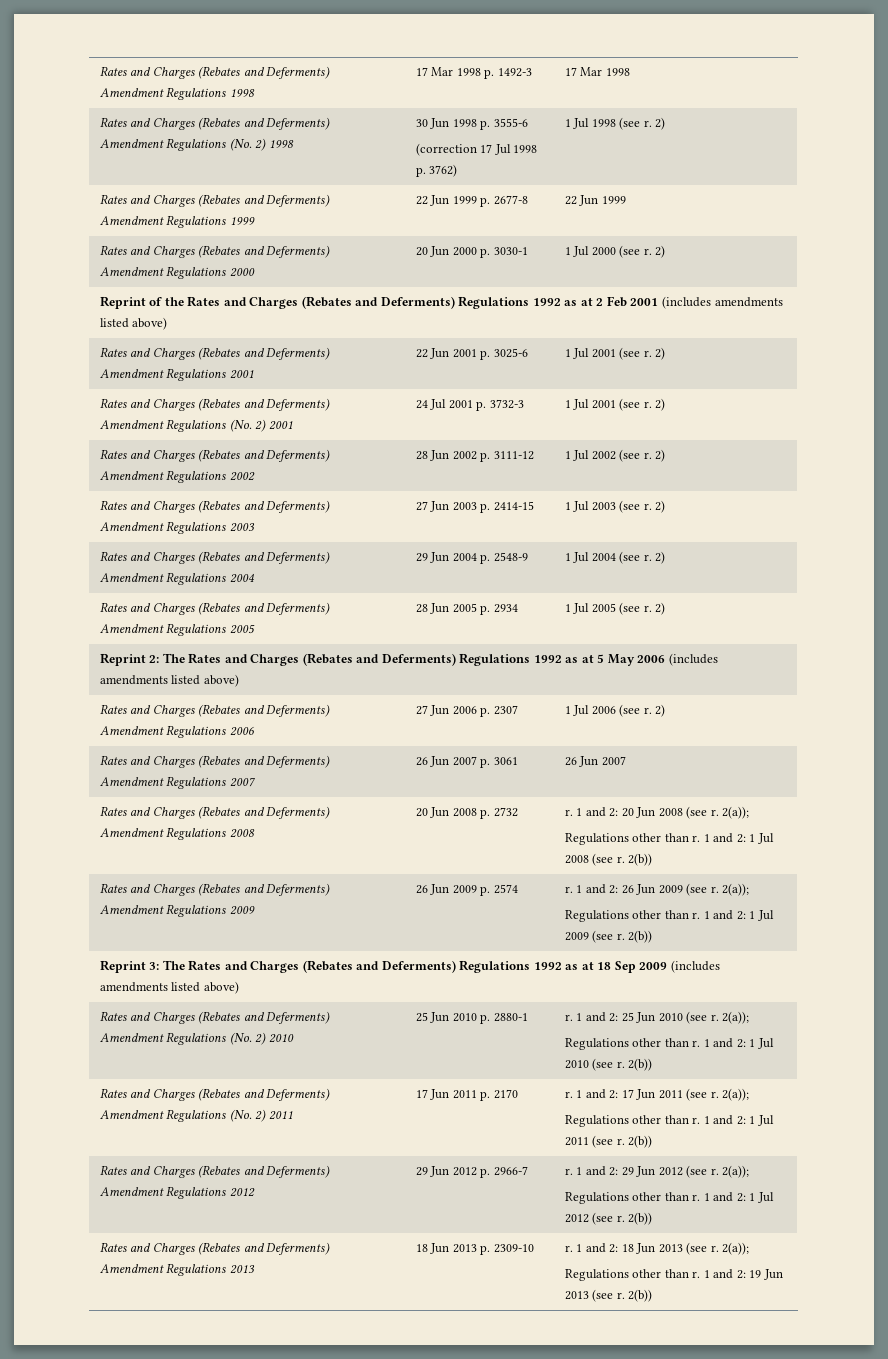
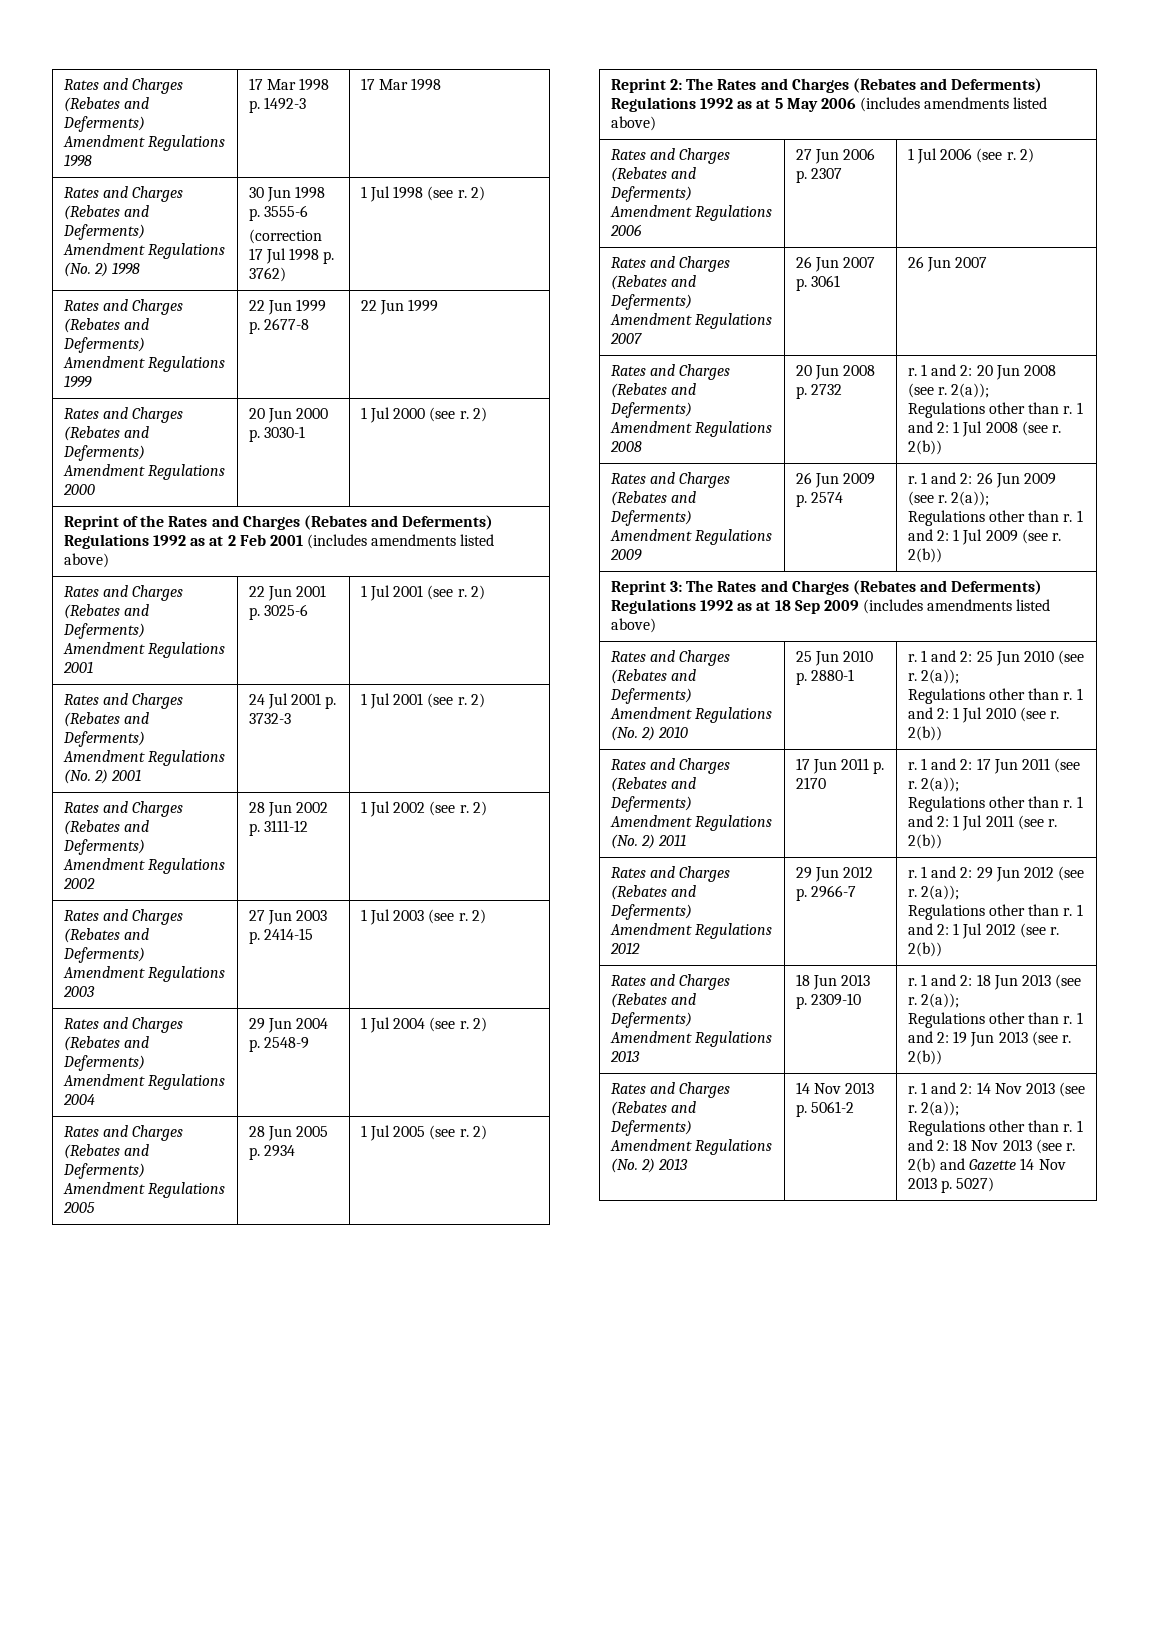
+ Rates and Charges (Rebates and Deferments) Amendment Regulations (No. 2) 2013 | 14 Nov 2013 p. 5061-2 | r. 1 and 2: 14 Nov 2013 (see r. 2(a));
+ Regulations other than r. 1 and 2: 18 Nov 2013 (see r. 2(b) and Gazette 14 Nov 2013 p. 5027)

